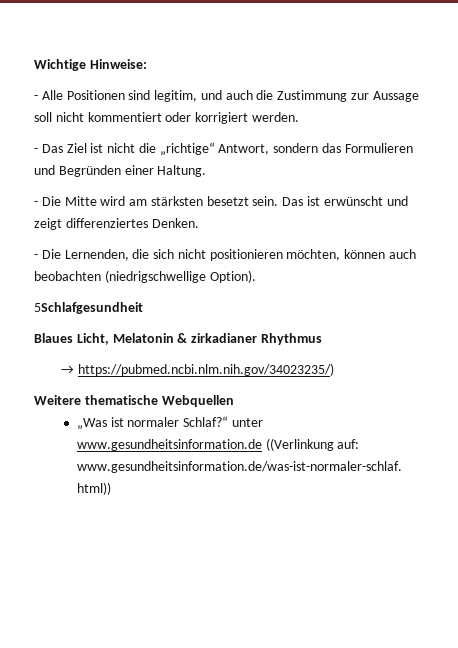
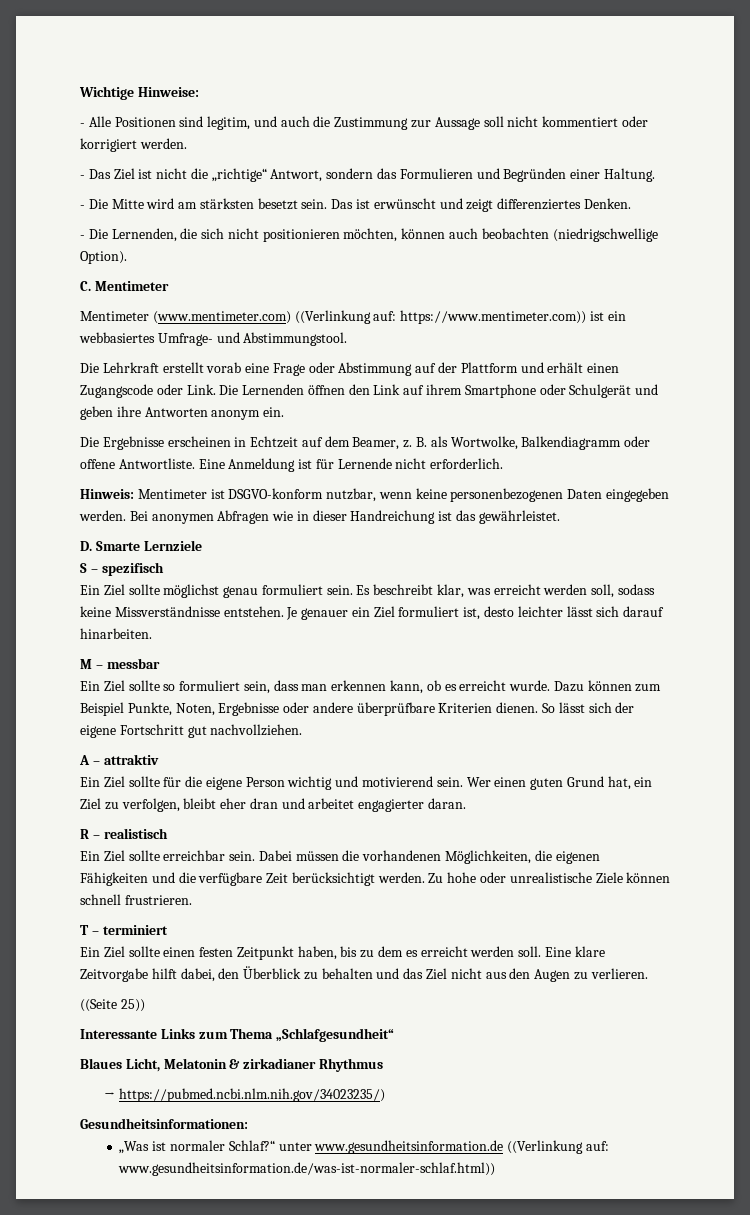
- 5Schlafgesundheit
+ C. Mentimeter
+ Mentimeter (www.mentimeter.com) ((Verlinkung auf: https://www.mentimeter.com)) ist ein webbasiertes Umfrage- und Abstimmungstool.
+ Die Lehrkraft erstellt vorab eine Frage oder Abstimmung auf der Plattform und erhält einen Zugangscode oder Link. Die Lernenden öffnen den Link auf ihrem Smartphone oder Schulgerät und geben ihre Antworten anonym ein.
+ Die Ergebnisse erscheinen in Echtzeit auf dem Beamer, z. B. als Wortwolke, Balkendiagramm oder offene Antwortliste. Eine Anmeldung ist für Lernende nicht erforderlich.
+ Hinweis: Mentimeter ist DSGVO-konform nutzbar, wenn keine personenbezogenen Daten eingegeben werden. Bei anonymen Abfragen wie in dieser Handreichung ist das gewährleistet.
+ D. Smarte Lernziele
+ S – spezifisch
+ Ein Ziel sollte möglichst genau formuliert sein. Es beschreibt klar, was erreicht werden soll, sodass keine Missverständnisse entstehen. Je genauer ein Ziel formuliert ist, desto leichter lässt sich darauf hinarbeiten.
+ M – messbar
+ Ein Ziel sollte so formuliert sein, dass man erkennen kann, ob es erreicht wurde. Dazu können zum Beispiel Punkte, Noten, Ergebnisse oder andere überprüfbare Kriterien dienen. So lässt sich der eigene Fortschritt gut nachvollziehen.
+ A – attraktiv
+ Ein Ziel sollte für die eigene Person wichtig und motivierend sein. Wer einen guten Grund hat, ein Ziel zu verfolgen, bleibt eher dran und arbeitet engagierter daran.
+ R – realistisch
+ Ein Ziel sollte erreichbar sein. Dabei müssen die vorhandenen Möglichkeiten, die eigenen Fähigkeiten und die verfügbare Zeit berücksichtigt werden. Zu hohe oder unrealistische Ziele können schnell frustrieren.
+ T – terminiert
+ Ein Ziel sollte einen festen Zeitpunkt haben, bis zu dem es erreicht werden soll. Eine klare Zeitvorgabe hilft dabei, den Überblick zu behalten und das Ziel nicht aus den Augen zu verlieren.
+ ((Seite 25))
+ Interessante Links zum Thema „Schlafgesundheit“
- Weitere thematische Webquellen
+ Gesundheitsinformationen:

